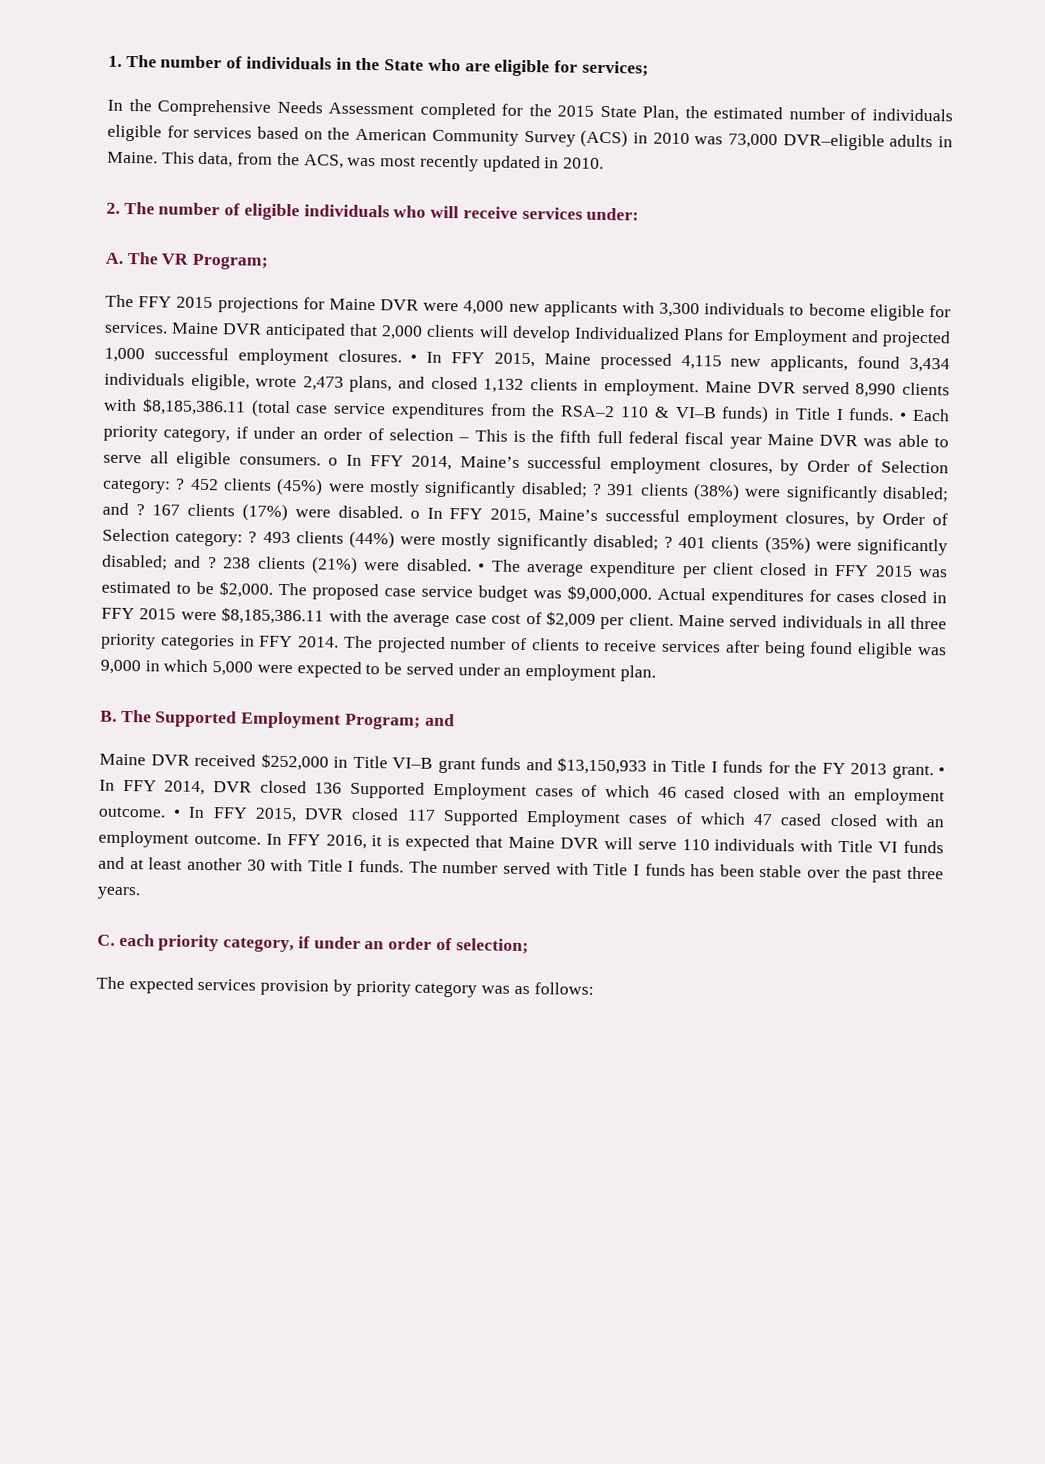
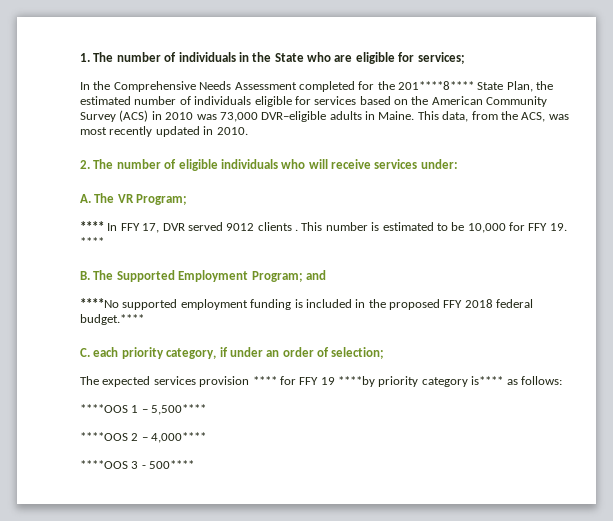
- In the Comprehensive Needs Assessment completed for the 2015 State Plan, the estimated number of individuals eligible for services based on the American Community Survey (ACS) in 2010 was 73,000 DVR–eligible adults in Maine.
+ In the Comprehensive Needs Assessment completed for the 201****8**** State Plan, the estimated number of individuals eligible for services based on the American Community Survey (ACS) in 2010 was 73,000 DVR–eligible adults in Maine.
- The FFY 2015 projections for Maine DVR were 4,000 new applicants with 3,300 individuals to become eligible for services. Maine DVR anticipated that 2,000 clients will develop Individualized Plans for Employment and projected 1,000 successful employment closures. • In FFY 2015, Maine processed 4,115 new applicants, found 3,434 individuals eligible, wrote 2,473 plans, and closed 1,132 clients in employment. Maine DVR served 8,990 clients with $8,185,386.11 (total case service expenditures from the RSA–2 110 & VI–B funds) in Title I funds. • Each priority category, if under an order of selection – This is the fifth full federal fiscal year Maine DVR was able to serve all eligible consumers. o In FFY 2014, Maine’s successful employment closures, by Order of Selection category: ? 452 clients (45%) were mostly significantly disabled; ? 391 clients (38%) were significantly disabled; and ? 167 clients (17%) were disabled. o In FFY 2015, Maine’s successful employment closures, by Order of Selection category: ? 493 clients (44%) were mostly significantly disabled; ? 401 clients (35%) were significantly disabled; and ? 238 clients (21%) were disabled. • The average expenditure per client closed in FFY 2015 was estimated to be $2,000. The proposed case service budget was $9,000,000. Actual expenditures for cases closed in FFY 2015 were $8,185,386.11 with the average case cost of $2,009 per client. Maine served individuals in all three priority categories in FFY 2014. The projected number of clients to receive services after being found eligible was 9,000 in which 5,000 were expected to be served under an employment plan.
+ **** In FFY 17, DVR served 9012 clients . This number is estimated to be 10,000 for FFY 19. ****
- Maine DVR received $252,000 in Title VI–B grant funds and $13,150,933 in Title I funds for the FY 2013 grant. • In FFY 2014, DVR closed 136 Supported Employment cases of which 46 cased closed with an employment outcome. • In FFY 2015, DVR closed 117 Supported Employment cases of which 47 cased closed with an employment outcome. In FFY 2016, it is expected that Maine DVR will serve 110 individuals with Title VI funds and at least another 30 with Title I funds. The number served with Title I funds has been stable over the past three years.
+ ****No supported employment funding is included in the proposed FFY 2018 federal budget.****
- The expected services provision by priority category was as follows:
+ The expected services provision **** for FFY 19 ****by priority category is**** as follows:
+ ****OOS 1 – 5,500****
+ ****OOS 2 – 4,000****
+ ****OOS 3 - 500****

